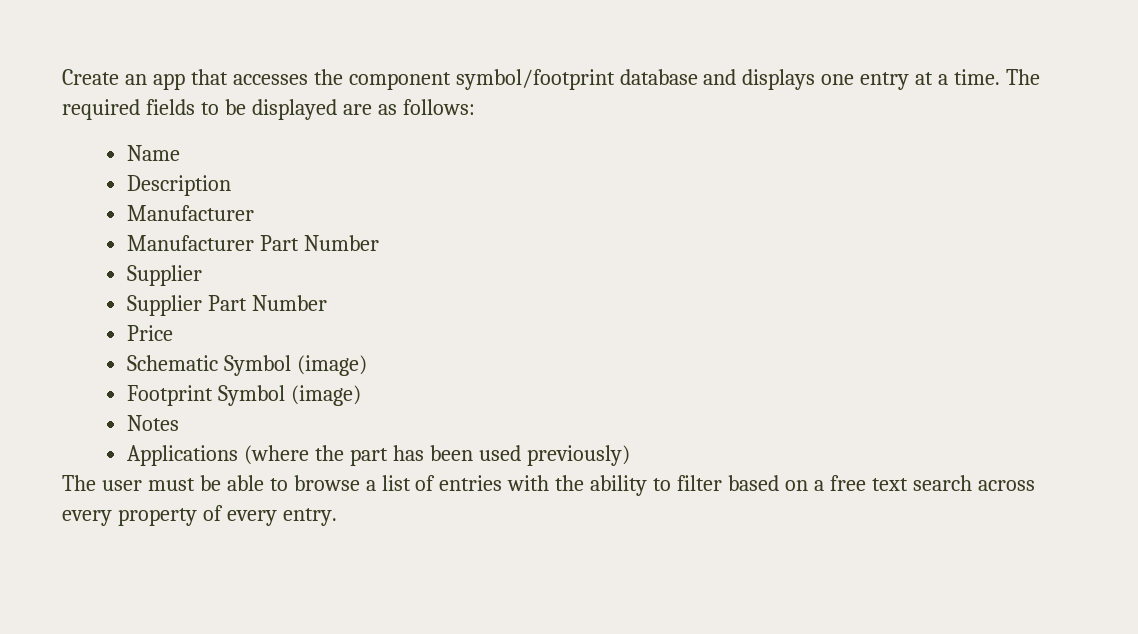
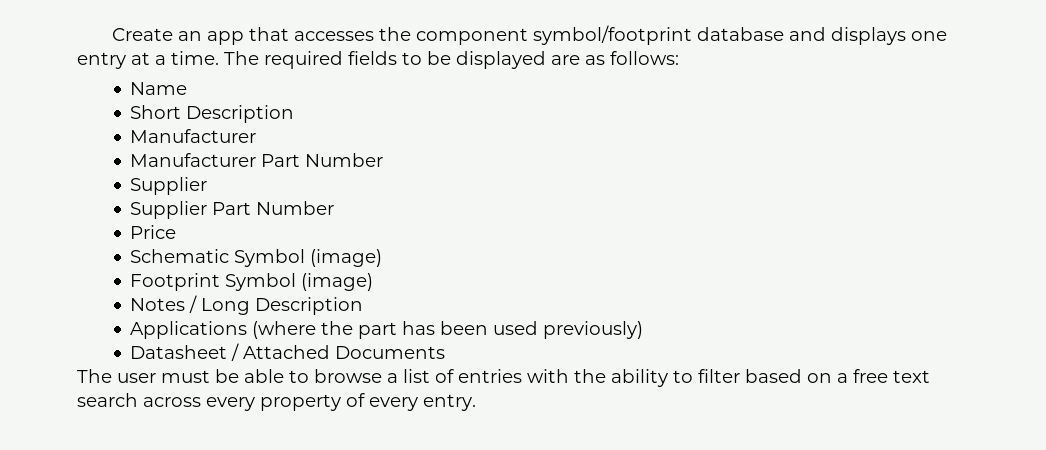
- Description
+ Short Description
- Notes
+ Notes / Long Description
+ Datasheet / Attached Documents

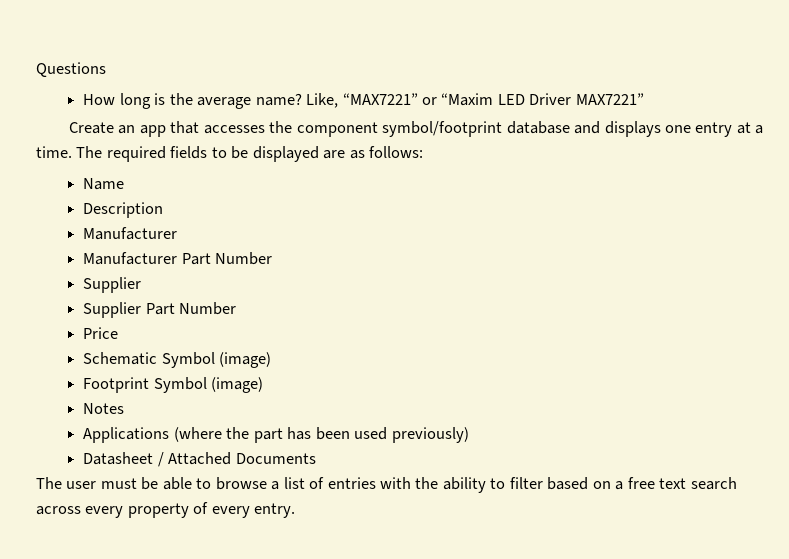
+ Questions
+ How long is the average name? Like, “MAX7221” or “Maxim LED Driver MAX7221”
- Short Description
+ Description
- Notes / Long Description
+ Notes

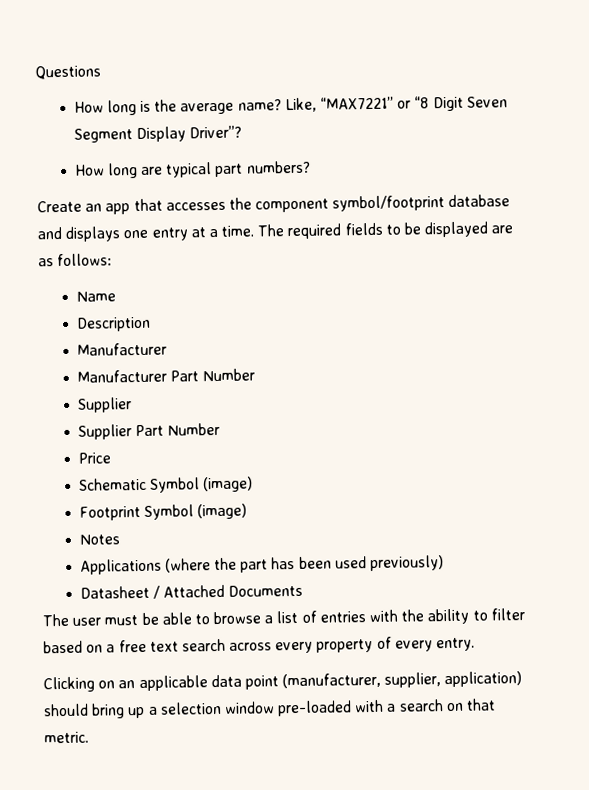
- Like, “MAX7221” or “Maxim LED Driver MAX7221”
+ Like, “MAX7221” or “8 Digit Seven Segment Display Driver”?
+ How long are typical part numbers?
+ Clicking on an applicable data point (manufacturer, supplier, application) should bring up a selection window pre-loaded with a search on that metric.

